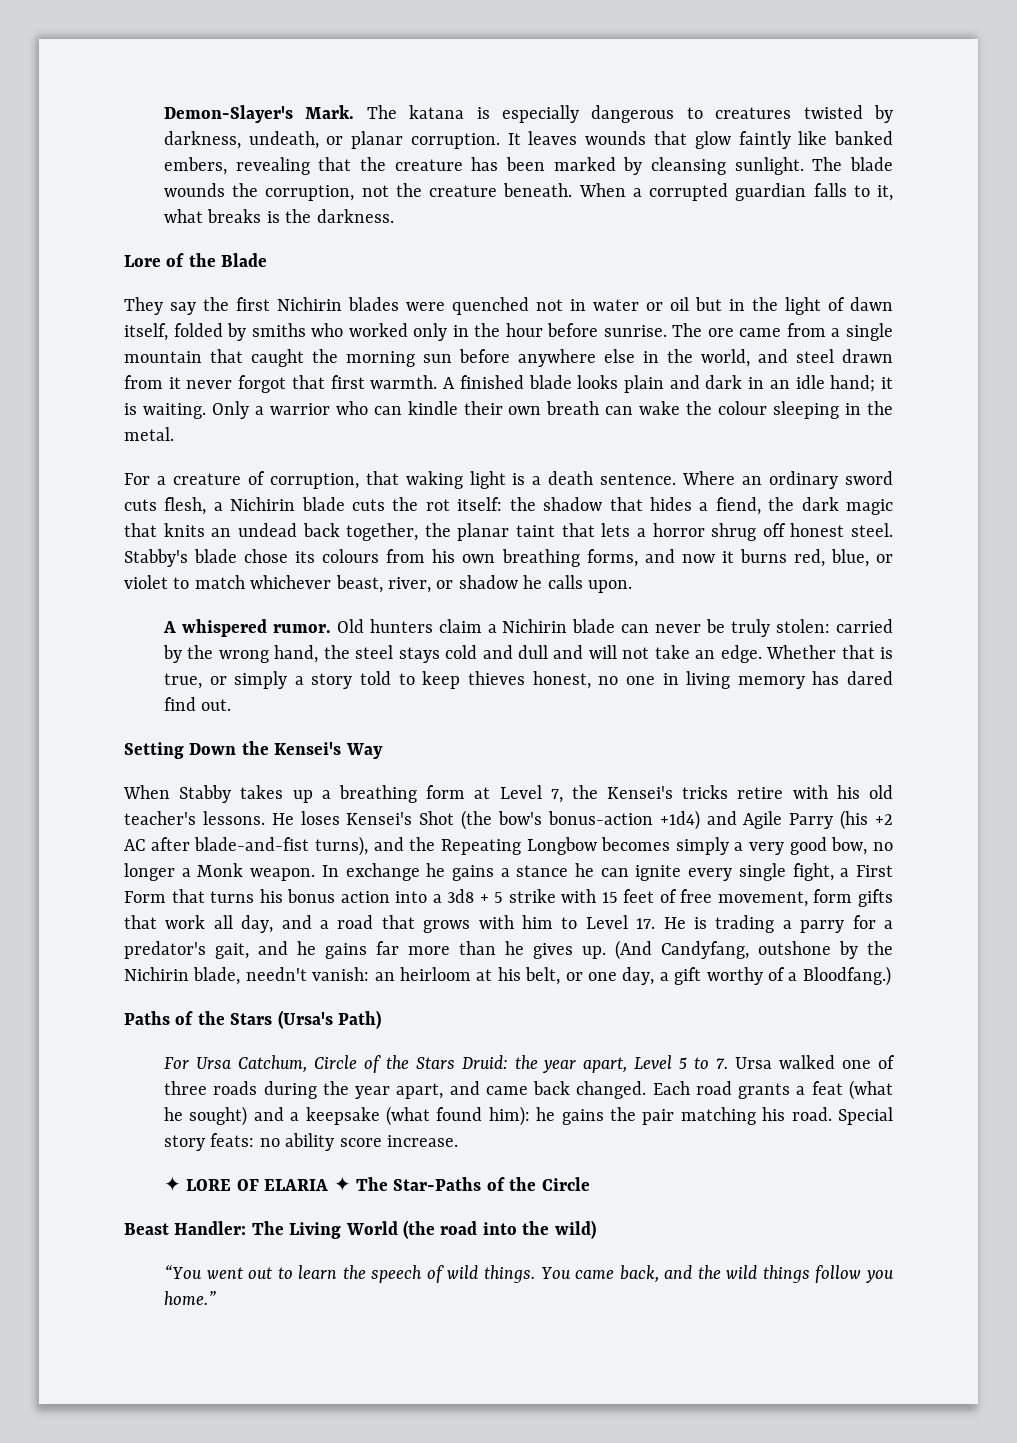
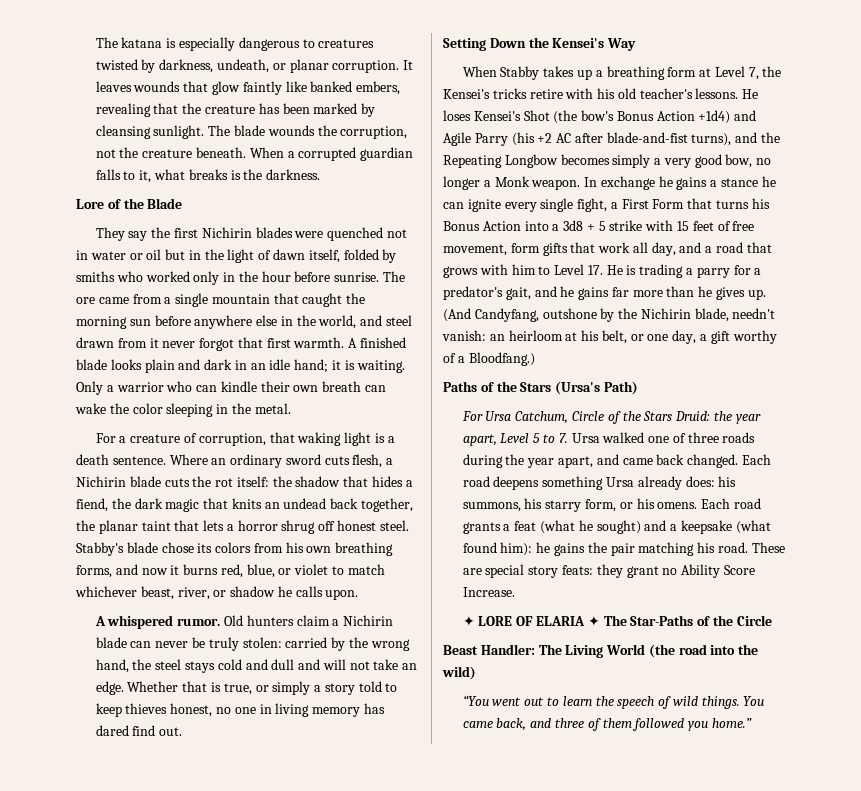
- Demon-Slayer's Mark.
- Only a warrior who can kindle their own breath can wake the colour sleeping in the metal.
+ Only a warrior who can kindle their own breath can wake the color sleeping in the metal.
- Stabby's blade chose its colours from his own breathing forms, and now it burns red, blue, or violet to match whichever beast, river, or shadow he calls upon.
+ Stabby's blade chose its colors from his own breathing forms, and now it burns red, blue, or violet to match whichever beast, river, or shadow he calls upon.
- He loses Kensei's Shot (the bow's bonus-action +1d4) and Agile Parry (his +2 AC after blade-and-fist turns), and the Repeating Longbow becomes simply a very good bow, no longer a Monk weapon.
+ He loses Kensei's Shot (the bow's Bonus Action +1d4) and Agile Parry (his +2 AC after blade-and-fist turns), and the Repeating Longbow becomes simply a very good bow, no longer a Monk weapon.
- In exchange he gains a stance he can ignite every single fight, a First Form that turns his bonus action into a 3d8 + 5 strike with 15 feet of free movement, form gifts that work all day, and a road that grows with him to Level 17. He is trading a parry for a predator's gait, and he gains far more than he gives up.
+ In exchange he gains a stance he can ignite every single fight, a First Form that turns his Bonus Action into a 3d8 + 5 strike with 15 feet of free movement, form gifts that work all day, and a road that grows with him to Level 17. He is trading a parry for a predator's gait, and he gains far more than he gives up.
- Each road grants a feat (what he sought) and a keepsake (what found him): he gains the pair matching his road.
+ Each road deepens something Ursa already does: his summons, his starry form, or his omens. Each road grants a feat (what he sought) and a keepsake (what found him): he gains the pair matching his road.
- Special story feats: no ability score increase.
+ These are special story feats: they grant no Ability Score Increase.
- You came back, and the wild things follow you home.”
+ You came back, and three of them followed you home.”

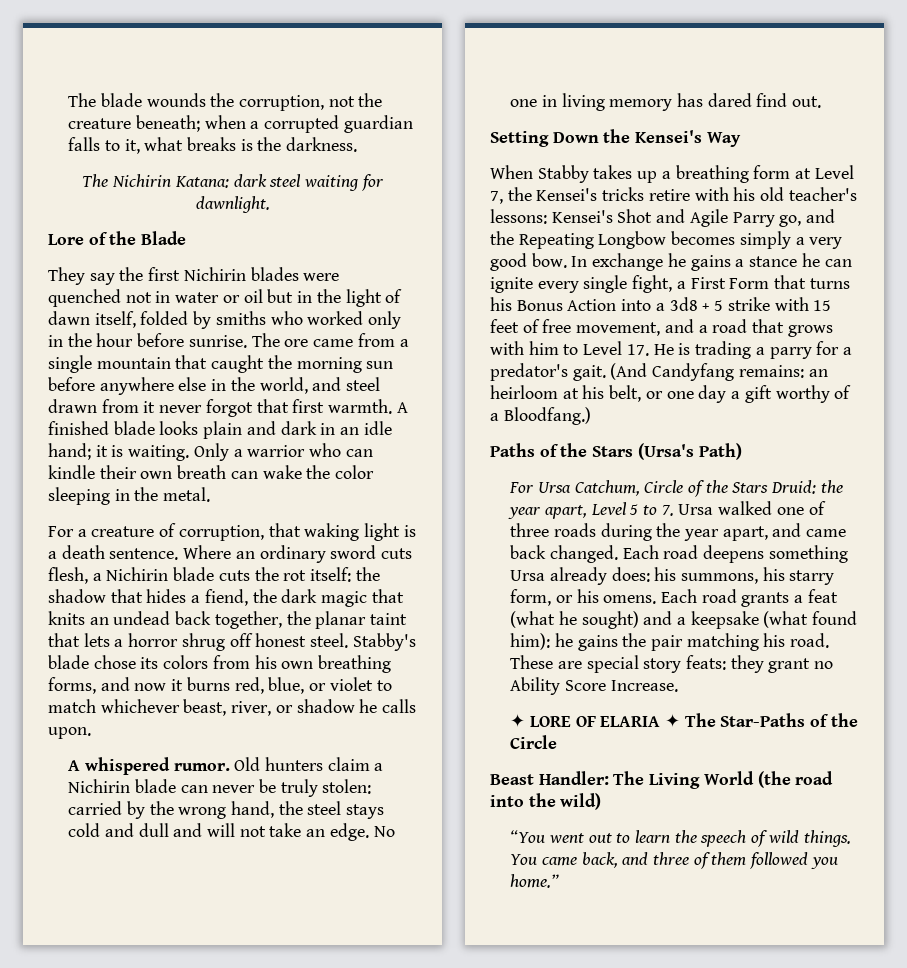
- The katana is especially dangerous to creatures twisted by darkness, undeath, or planar corruption. It leaves wounds that glow faintly like banked embers, revealing that the creature has been marked by cleansing sunlight. The blade wounds the corruption, not the creature beneath. When a corrupted guardian falls to it, what breaks is the darkness.
+ The blade wounds the corruption, not the creature beneath; when a corrupted guardian falls to it, what breaks is the darkness.
+ The Nichirin Katana: dark steel waiting for dawnlight.
- Whether that is true, or simply a story told to keep thieves honest, no one in living memory has dared find out.
+ No one in living memory has dared find out.
- When Stabby takes up a breathing form at Level 7, the Kensei's tricks retire with his old teacher's lessons. He loses Kensei's Shot (the bow's Bonus Action +1d4) and Agile Parry (his +2 AC after blade-and-fist turns), and the Repeating Longbow becomes simply a very good bow, no longer a Monk weapon.
+ When Stabby takes up a breathing form at Level 7, the Kensei's tricks retire with his old teacher's lessons: Kensei's Shot and Agile Parry go, and the Repeating Longbow becomes simply a very good bow.
- In exchange he gains a stance he can ignite every single fight, a First Form that turns his Bonus Action into a 3d8 + 5 strike with 15 feet of free movement, form gifts that work all day, and a road that grows with him to Level 17. He is trading a parry for a predator's gait, and he gains far more than he gives up. (And Candyfang, outshone by the Nichirin blade, needn't vanish:
+ In exchange he gains a stance he can ignite every single fight, a First Form that turns his Bonus Action into a 3d8 + 5 strike with 15 feet of free movement, and a road that grows with him to Level 17. He is trading a parry for a predator's gait. (And Candyfang remains:
- an heirloom at his belt, or one day, a gift worthy of a Bloodfang.)
+ an heirloom at his belt, or one day a gift worthy of a Bloodfang.)

